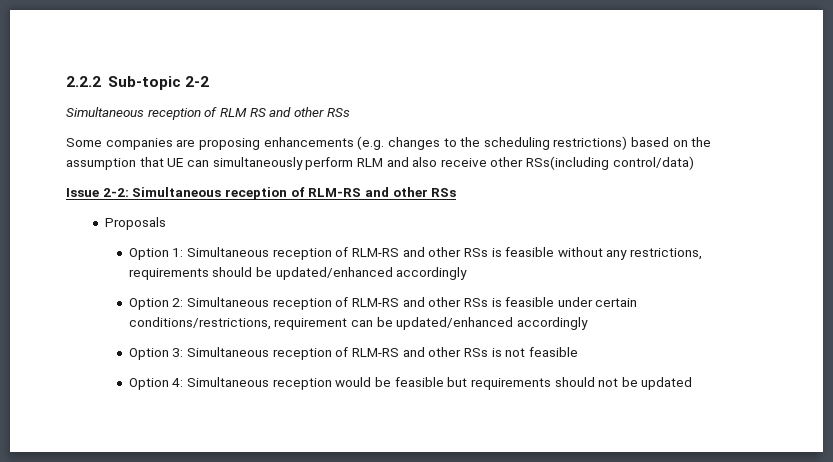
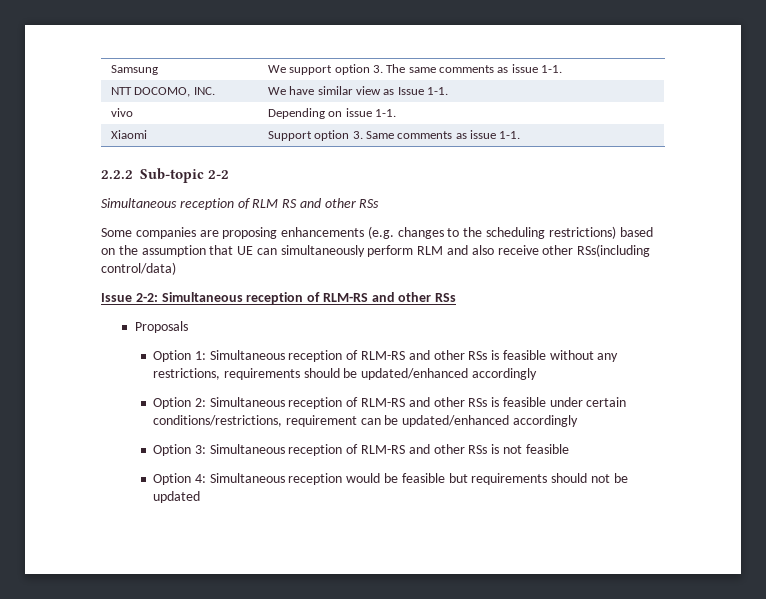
+ Samsung | We support option 3. The same comments as issue 1-1.
+ NTT DOCOMO, INC. | We have similar view as Issue 1-1.
+ vivo | Depending on issue 1-1.
+ Xiaomi | Support option 3. Same comments as issue 1-1.

